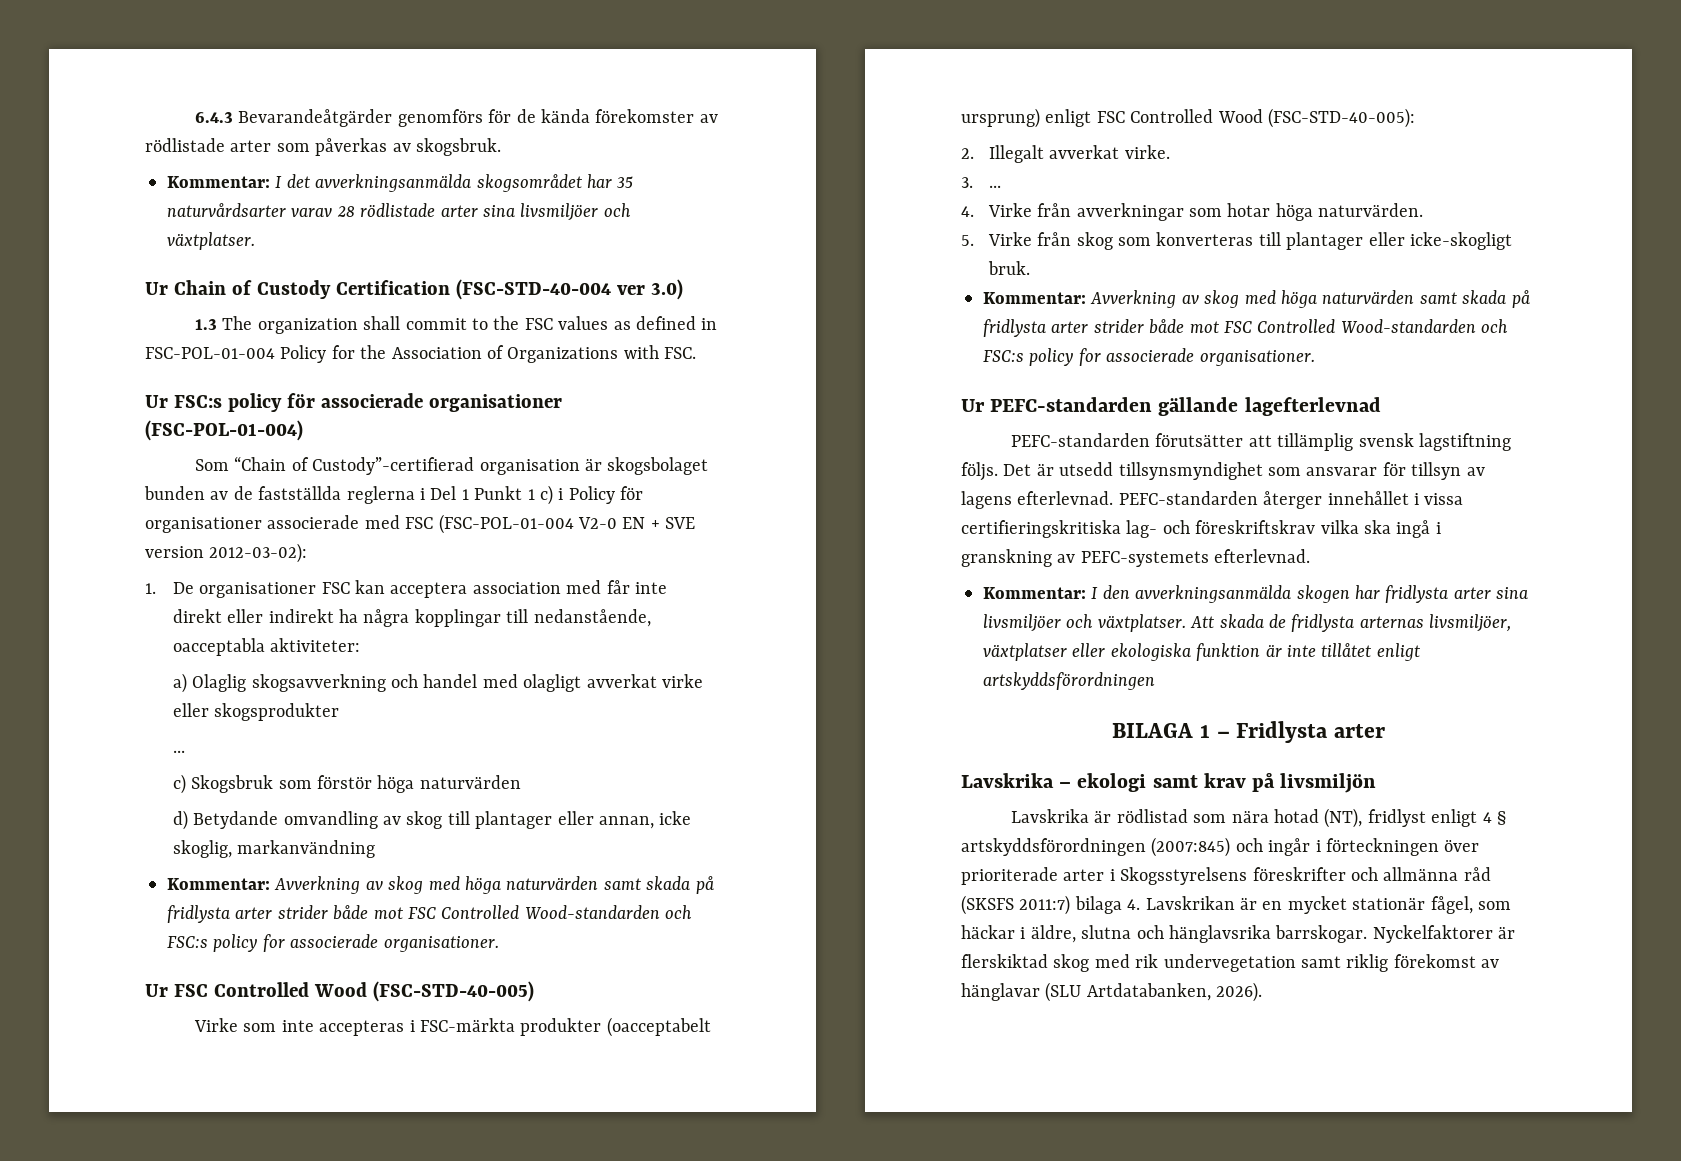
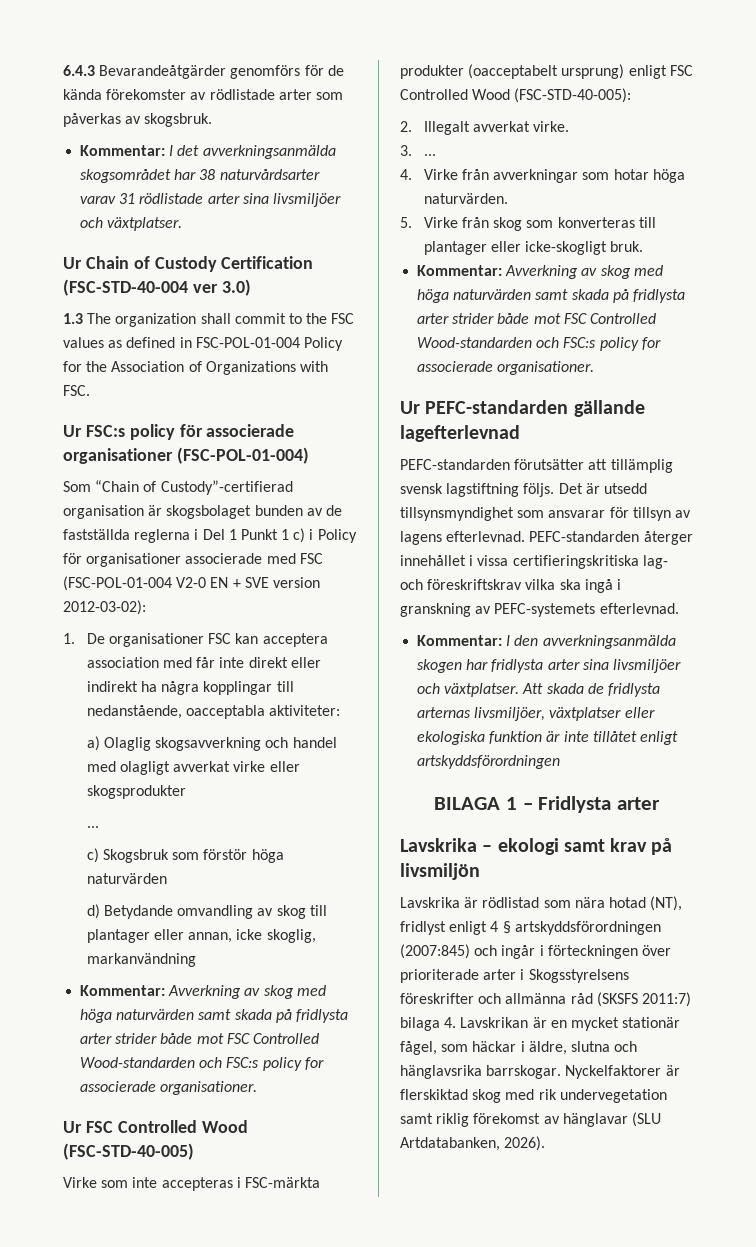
- Kommentar: I det avverkningsanmälda skogsområdet har 35 naturvårdsarter varav 28 rödlistade arter sina livsmiljöer och växtplatser.
+ Kommentar: I det avverkningsanmälda skogsområdet har 38 naturvårdsarter varav 31 rödlistade arter sina livsmiljöer och växtplatser.

